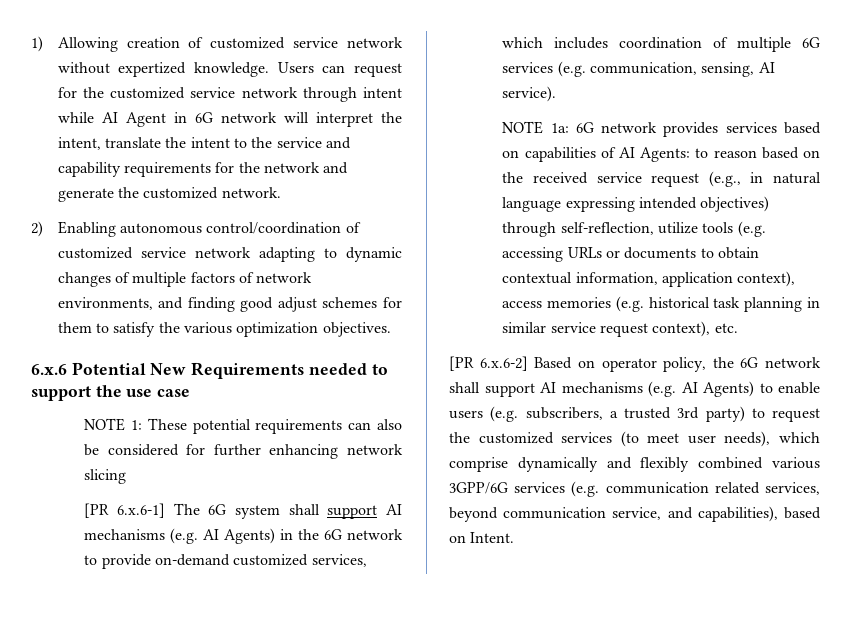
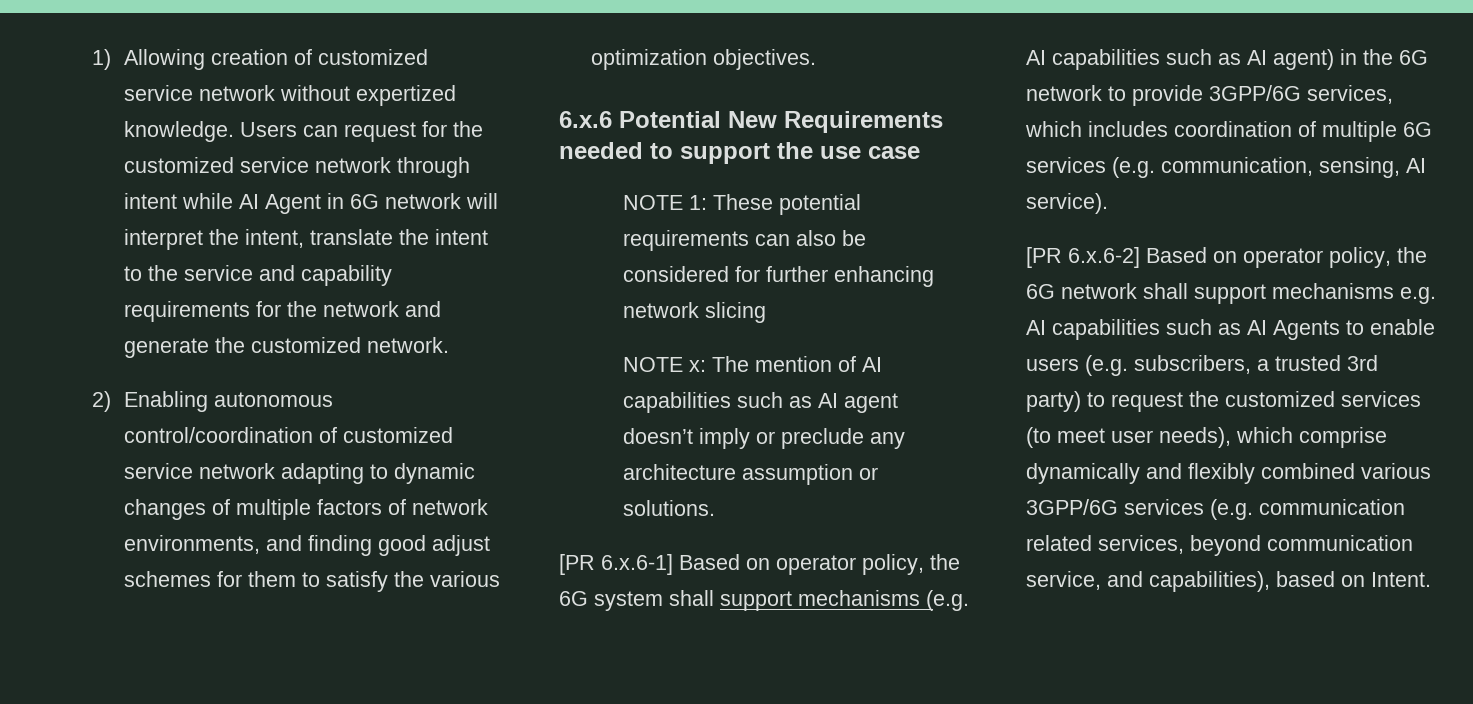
- [PR 6.x.6-1] The 6G system shall support AI mechanisms (e.g. AI Agents) in the 6G network to provide on-demand customized services, which includes coordination of multiple 6G services (e.g. communication, sensing, AI service).
+ NOTE x: The mention of AI capabilities such as AI agent doesn’t imply or preclude any architecture assumption or solutions.
+ [PR 6.x.6-1] Based on operator policy, the 6G system shall support mechanisms (e.g. AI capabilities such as AI agent) in the 6G network to provide 3GPP/6G services, which includes coordination of multiple 6G services (e.g. communication, sensing, AI service).
- NOTE 1a: 6G network provides services based on capabilities of AI Agents: to reason based on the received service request (e.g., in natural language expressing intended objectives) through self-reflection, utilize tools (e.g. accessing URLs or documents to obtain contextual information, application context), access memories (e.g. historical task planning in similar service request context), etc.
- [PR 6.x.6-2] Based on operator policy, the 6G network shall support AI mechanisms (e.g. AI Agents) to enable users (e.g. subscribers, a trusted 3rd party) to request the customized services (to meet user needs), which comprise dynamically and flexibly combined various 3GPP/6G services (e.g. communication related services, beyond communication service, and capabilities), based on Intent.
+ [PR 6.x.6-2] Based on operator policy, the 6G network shall support mechanisms e.g. AI capabilities such as AI Agents to enable users (e.g. subscribers, a trusted 3rd party) to request the customized services (to meet user needs), which comprise dynamically and flexibly combined various 3GPP/6G services (e.g. communication related services, beyond communication service, and capabilities), based on Intent.

